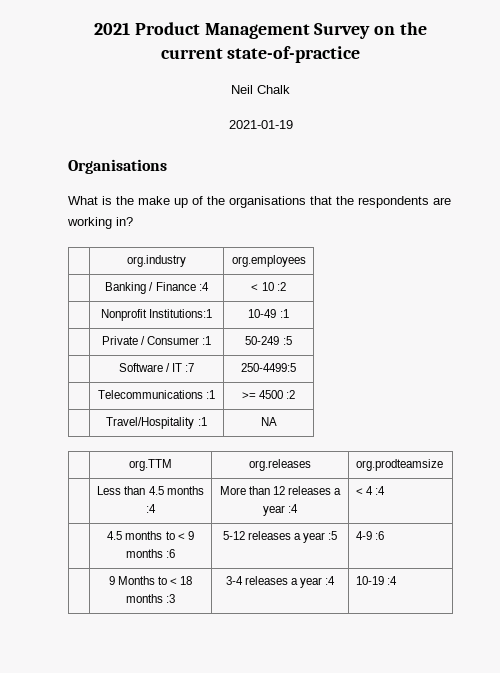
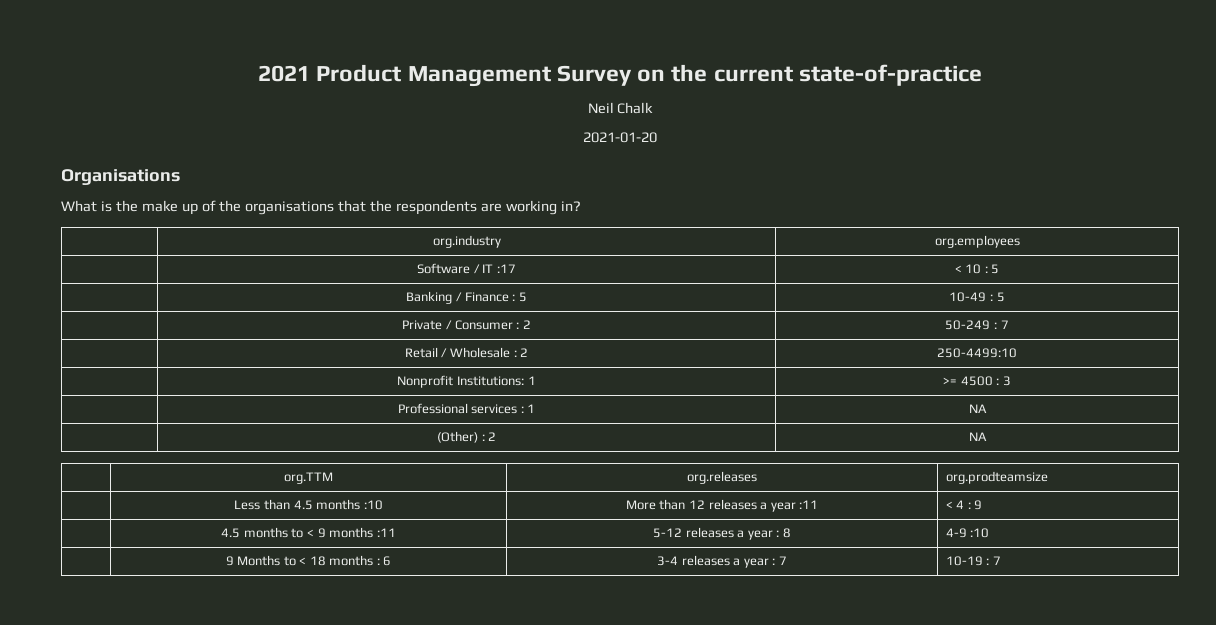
- 2021-01-19
+ 2021-01-20
- | Banking / Finance :4 | < 10 :2
- | Nonprofit Institutions:1 | 10-49 :1
+ | Software / IT :17 | < 10 : 5
+ | Banking / Finance : 5 | 10-49 : 5
- | Private / Consumer :1 | 50-249 :5
- | Software / IT :7 | 250-4499:5
- | Telecommunications :1 | >= 4500 :2
- | Travel/Hospitality :1 | NA
+ | Private / Consumer : 2 | 50-249 : 7
+ | Retail / Wholesale : 2 | 250-4499:10
+ | Nonprofit Institutions: 1 | >= 4500 : 3
+ | Professional services : 1 | NA
+ | (Other) : 2 | NA
- | Less than 4.5 months :4 | More than 12 releases a year :4 | < 4 :4
+ | Less than 4.5 months :10 | More than 12 releases a year :11 | < 4 : 9
- | 4.5 months to < 9 months :6 | 5-12 releases a year :5 | 4-9 :6
+ | 4.5 months to < 9 months :11 | 5-12 releases a year : 8 | 4-9 :10
- | 9 Months to < 18 months :3 | 3-4 releases a year :4 | 10-19 :4
+ | 9 Months to < 18 months : 6 | 3-4 releases a year : 7 | 10-19 : 7

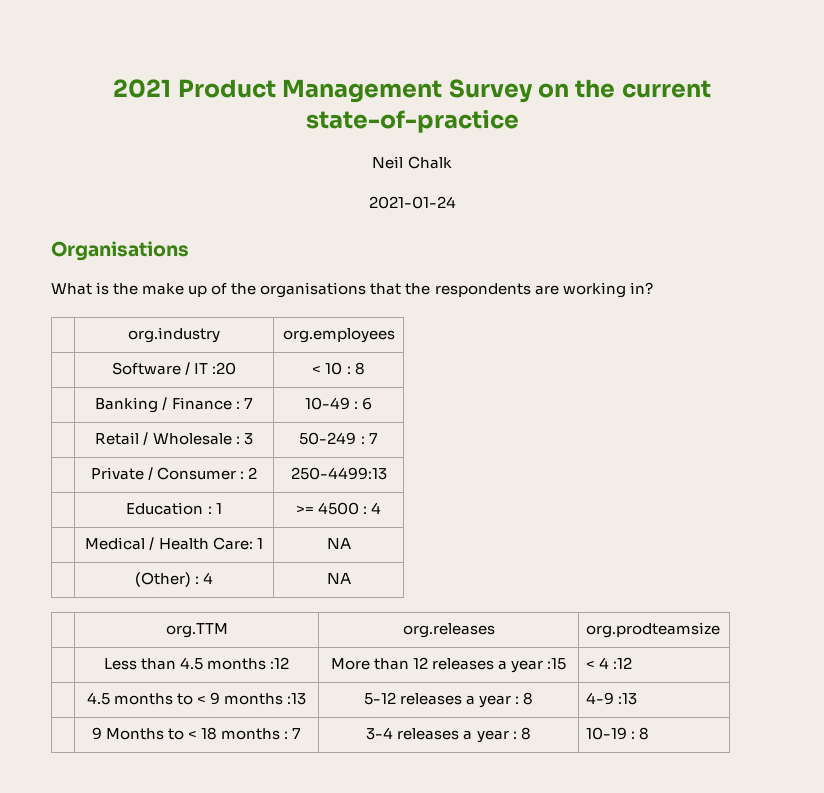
- 2021-01-20
+ 2021-01-24
- | Software / IT :17 | < 10 : 5
+ | Software / IT :20 | < 10 : 8
- | Banking / Finance : 5 | 10-49 : 5
+ | Banking / Finance : 7 | 10-49 : 6
+ | Retail / Wholesale : 3 | 50-249 : 7
- | Private / Consumer : 2 | 50-249 : 7
- | Retail / Wholesale : 2 | 250-4499:10
- | Nonprofit Institutions: 1 | >= 4500 : 3
- | Professional services : 1 | NA
+ | Private / Consumer : 2 | 250-4499:13
+ | Education : 1 | >= 4500 : 4
+ | Medical / Health Care: 1 | NA
- | (Other) : 2 | NA
+ | (Other) : 4 | NA
- | Less than 4.5 months :10 | More than 12 releases a year :11 | < 4 : 9
+ | Less than 4.5 months :12 | More than 12 releases a year :15 | < 4 :12
- | 4.5 months to < 9 months :11 | 5-12 releases a year : 8 | 4-9 :10
+ | 4.5 months to < 9 months :13 | 5-12 releases a year : 8 | 4-9 :13
- | 9 Months to < 18 months : 6 | 3-4 releases a year : 7 | 10-19 : 7
+ | 9 Months to < 18 months : 7 | 3-4 releases a year : 8 | 10-19 : 8

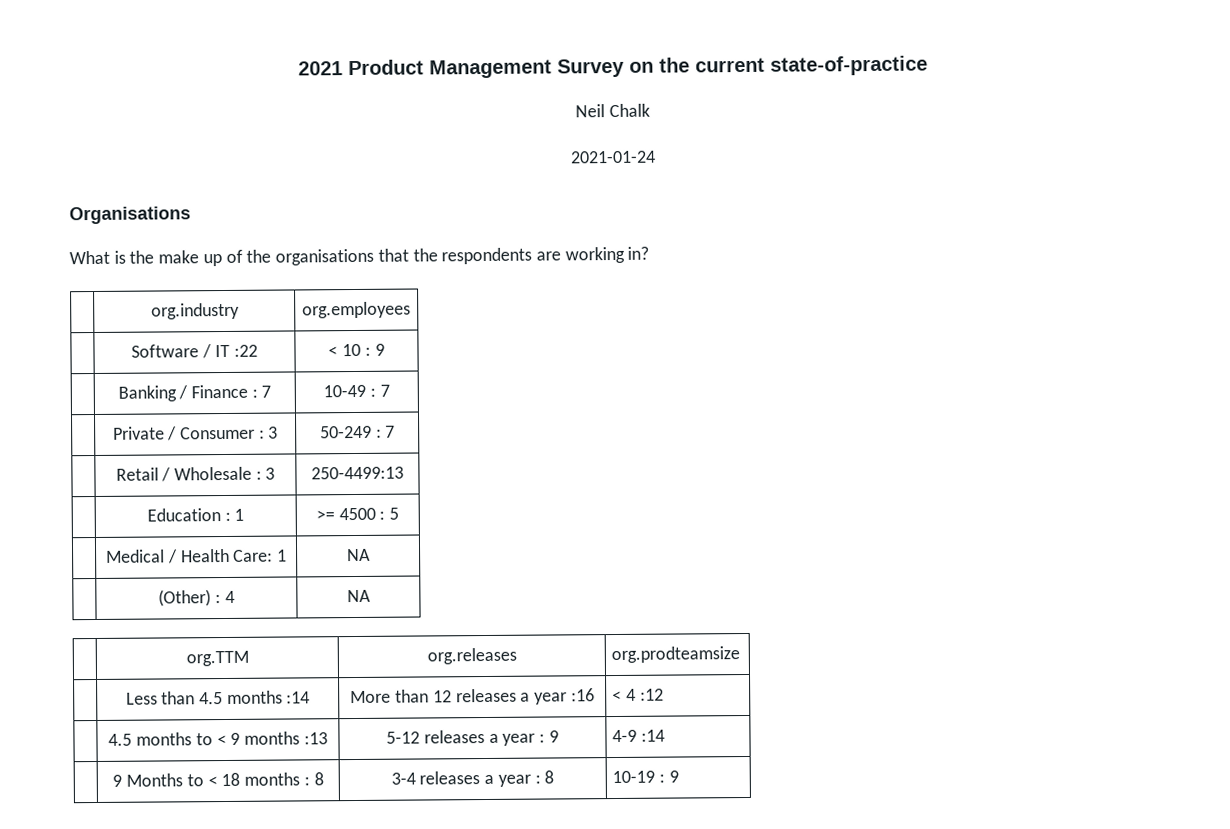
- | Software / IT :20 | < 10 : 8
+ | Software / IT :22 | < 10 : 9
- | Banking / Finance : 7 | 10-49 : 6
- | Retail / Wholesale : 3 | 50-249 : 7
+ | Banking / Finance : 7 | 10-49 : 7
+ | Private / Consumer : 3 | 50-249 : 7
- | Private / Consumer : 2 | 250-4499:13
+ | Retail / Wholesale : 3 | 250-4499:13
- | Education : 1 | >= 4500 : 4
+ | Education : 1 | >= 4500 : 5
- | Less than 4.5 months :12 | More than 12 releases a year :15 | < 4 :12
+ | Less than 4.5 months :14 | More than 12 releases a year :16 | < 4 :12
- | 4.5 months to < 9 months :13 | 5-12 releases a year : 8 | 4-9 :13
+ | 4.5 months to < 9 months :13 | 5-12 releases a year : 9 | 4-9 :14
- | 9 Months to < 18 months : 7 | 3-4 releases a year : 8 | 10-19 : 8
+ | 9 Months to < 18 months : 8 | 3-4 releases a year : 8 | 10-19 : 9

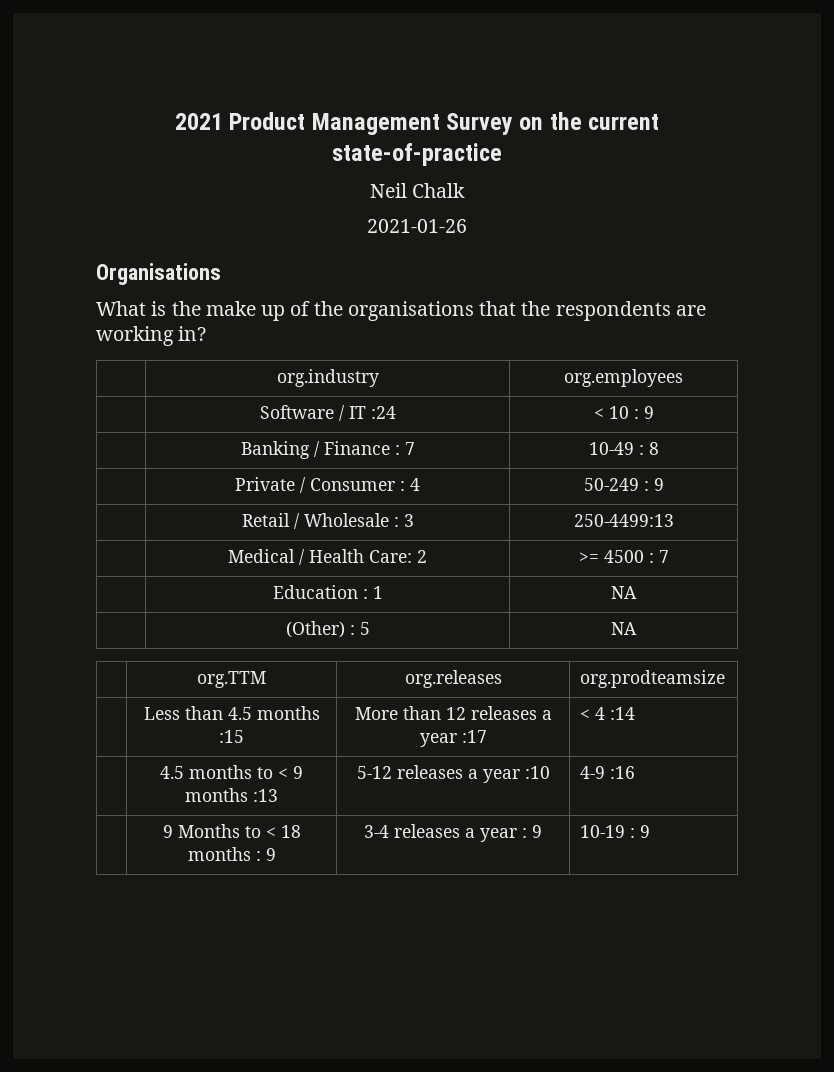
- 2021-01-24
+ 2021-01-26
- | Software / IT :22 | < 10 : 9
+ | Software / IT :24 | < 10 : 9
- | Banking / Finance : 7 | 10-49 : 7
+ | Banking / Finance : 7 | 10-49 : 8
- | Private / Consumer : 3 | 50-249 : 7
+ | Private / Consumer : 4 | 50-249 : 9
- | Education : 1 | >= 4500 : 5
- | Medical / Health Care: 1 | NA
+ | Medical / Health Care: 2 | >= 4500 : 7
+ | Education : 1 | NA
- | (Other) : 4 | NA
+ | (Other) : 5 | NA
- | Less than 4.5 months :14 | More than 12 releases a year :16 | < 4 :12
+ | Less than 4.5 months :15 | More than 12 releases a year :17 | < 4 :14
- | 4.5 months to < 9 months :13 | 5-12 releases a year : 9 | 4-9 :14
+ | 4.5 months to < 9 months :13 | 5-12 releases a year :10 | 4-9 :16
- | 9 Months to < 18 months : 8 | 3-4 releases a year : 8 | 10-19 : 9
+ | 9 Months to < 18 months : 9 | 3-4 releases a year : 9 | 10-19 : 9

